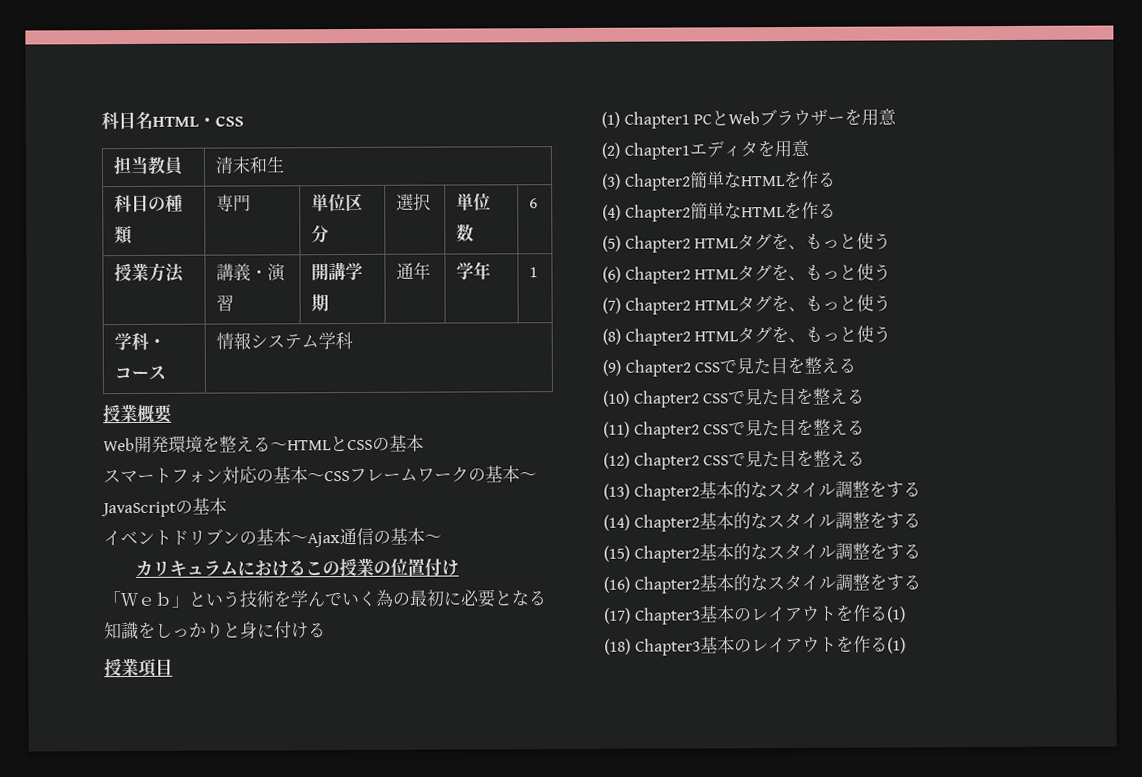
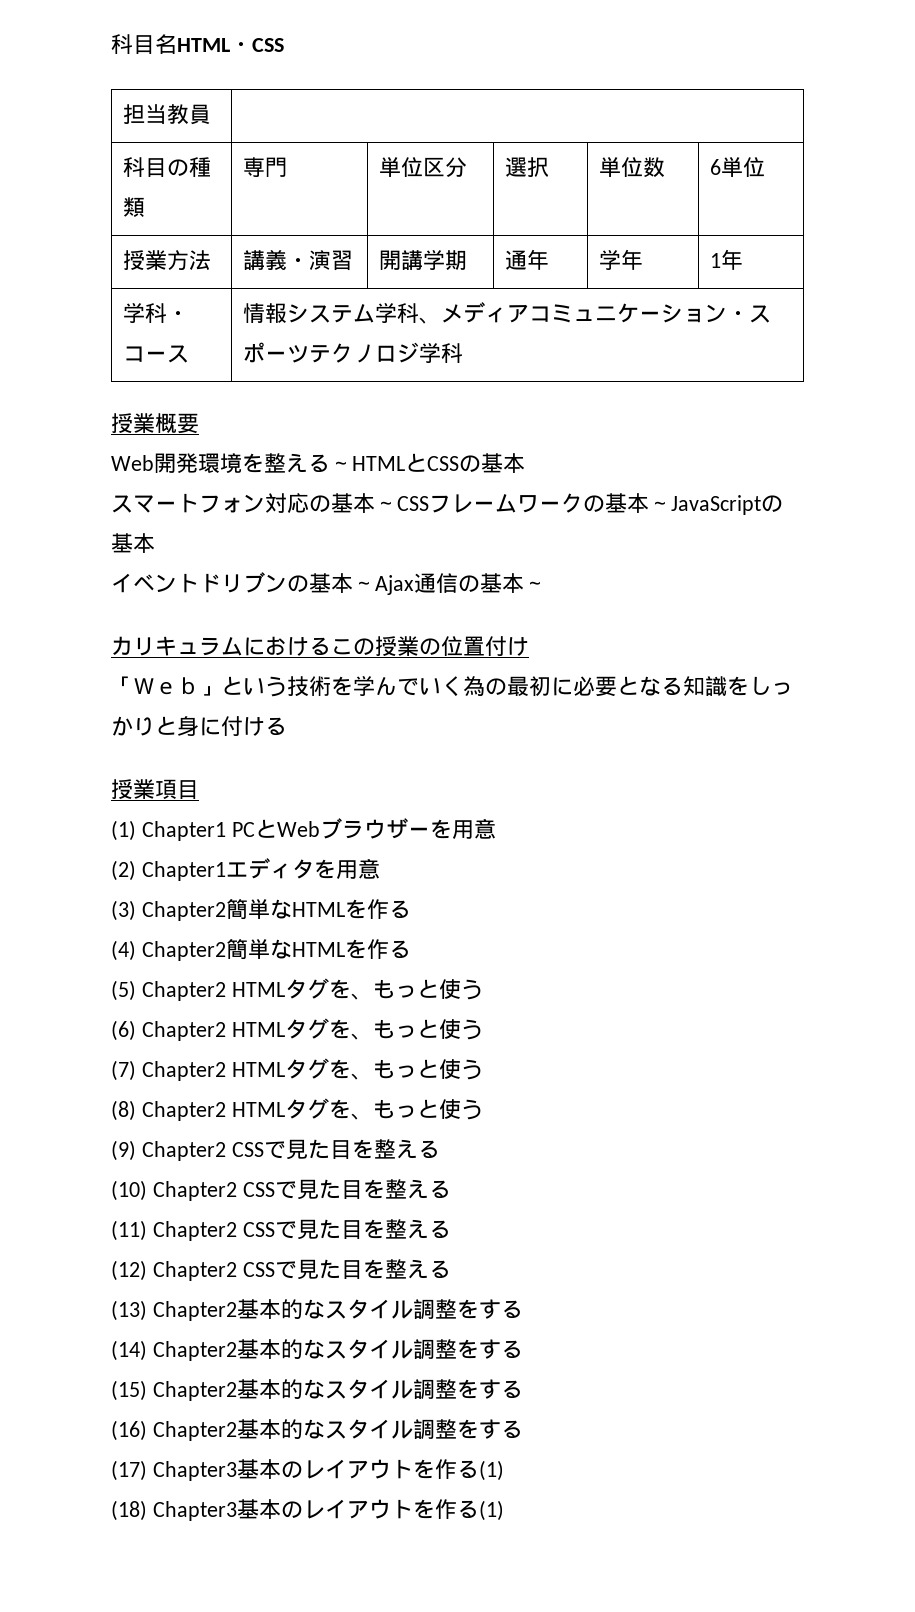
- 担当教員 | 清末和生
+ 担当教員 |
- 科目の種類 | 専門 | 単位区分 | 選択 | 単位数 | 6
+ 科目の種類 | 専門 | 単位区分 | 選択 | 単位数 | 6単位
- 授業方法 | 講義・演習 | 開講学期 | 通年 | 学年 | 1
+ 授業方法 | 講義・演習 | 開講学期 | 通年 | 学年 | 1年
- 学科・コース | 情報システム学科
+ 学科・コース | 情報システム学科、メディアコミュニケーション・スポーツテクノロジ学科

